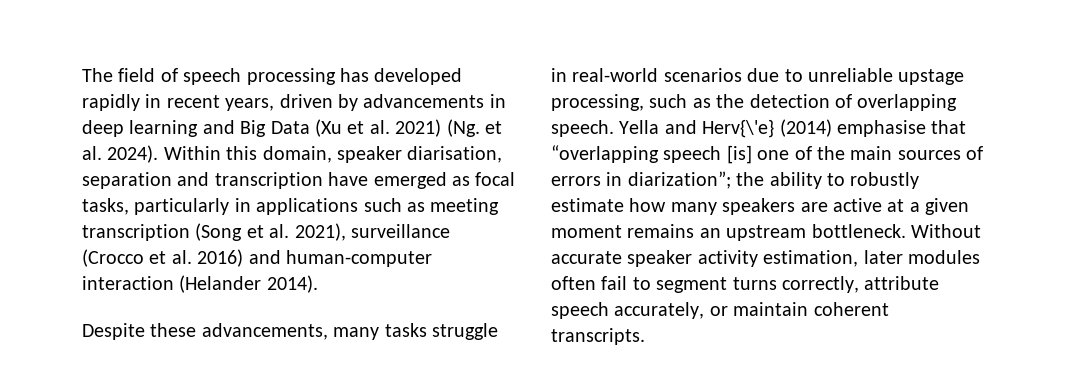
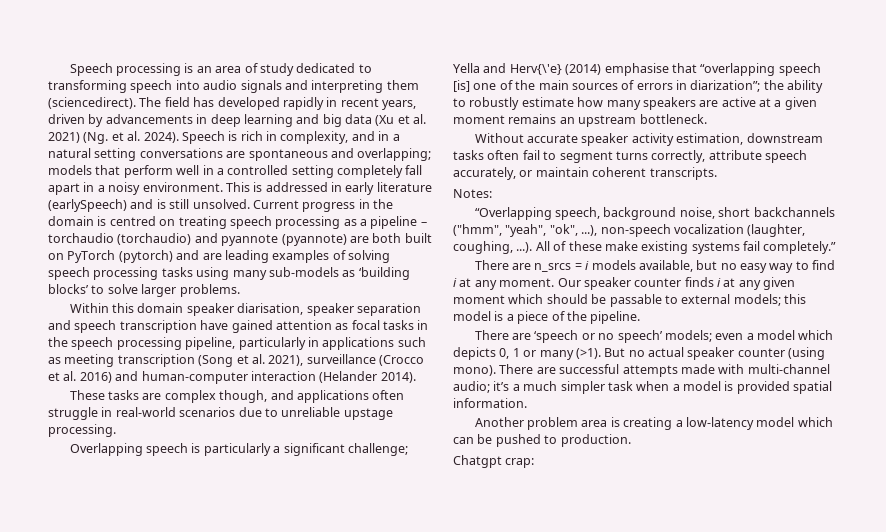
- The field of speech processing has developed rapidly in recent years, driven by advancements in deep learning and Big Data (Xu et al. 2021) (Ng. et al. 2024). Within this domain, speaker diarisation, separation and transcription have emerged as focal tasks, particularly in applications such as meeting transcription (Song et al. 2021), surveillance (Crocco et al. 2016) and human-computer interaction (Helander 2014).
+ Speech processing is an area of study dedicated to transforming speech into audio signals and interpreting them (sciencedirect). The field has developed rapidly in recent years, driven by advancements in deep learning and big data (Xu et al. 2021) (Ng. et al. 2024). Speech is rich in complexity, and in a natural setting conversations are spontaneous and overlapping; models that perform well in a controlled setting completely fall apart in a noisy environment. This is addressed in early literature (earlySpeech) and is still unsolved. Current progress in the domain is centred on treating speech processing as a pipeline – torchaudio (torchaudio) and pyannote (pyannote) are both built on PyTorch (pytorch) and are leading examples of solving speech processing tasks using many sub-models as ‘building blocks’ to solve larger problems.
+ Within this domain speaker diarisation, speaker separation and speech transcription have gained attention as focal tasks in the speech processing pipeline, particularly in applications such as meeting transcription (Song et al. 2021), surveillance (Crocco et al. 2016) and human-computer interaction (Helander 2014).
- Despite these advancements, many tasks struggle in real-world scenarios due to unreliable upstage processing, such as the detection of overlapping speech.
+ These tasks are complex though, and applications often struggle in real-world scenarios due to unreliable upstage processing.
+ Overlapping speech is particularly a significant challenge;
- the ability to robustly estimate how many speakers are active at a given moment remains an upstream bottleneck. Without accurate speaker activity estimation, later modules often fail to segment turns correctly, attribute speech accurately, or maintain coherent transcripts.
+ the ability to robustly estimate how many speakers are active at a given moment remains an upstream bottleneck.
+ Without accurate speaker activity estimation, downstream tasks often fail to segment turns correctly, attribute speech accurately, or maintain coherent transcripts.
+ Notes:
+ “Overlapping speech, background noise, short backchannels ("hmm", "yeah", "ok", ...), non-speech vocalization (laughter, coughing, ...). All of these make existing systems fail completely.”
+ There are n_srcs = i models available, but no easy way to find i at any moment. Our speaker counter finds i at any given moment which should be passable to external models; this model is a piece of the pipeline.
+ There are ‘speech or no speech’ models; even a model which depicts 0, 1 or many (>1). But no actual speaker counter (using mono). There are successful attempts made with multi-channel audio; it’s a much simpler task when a model is provided spatial information.
+ Another problem area is creating a low-latency model which can be pushed to production.
+ Chatgpt crap:

